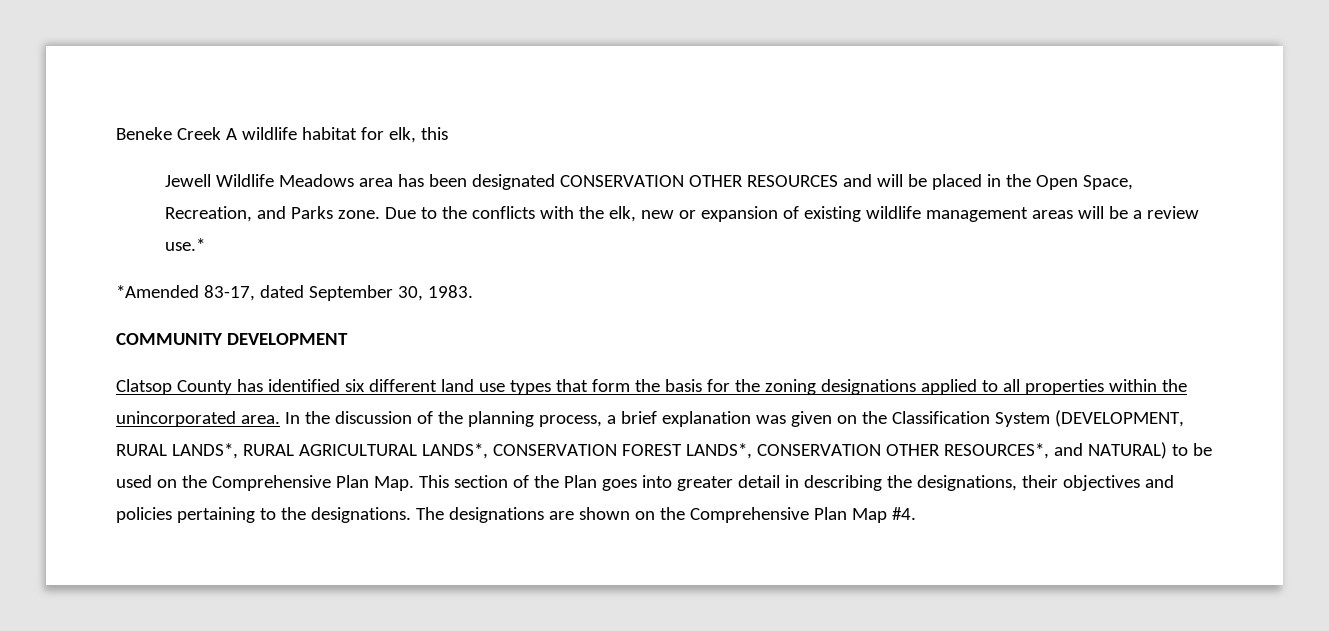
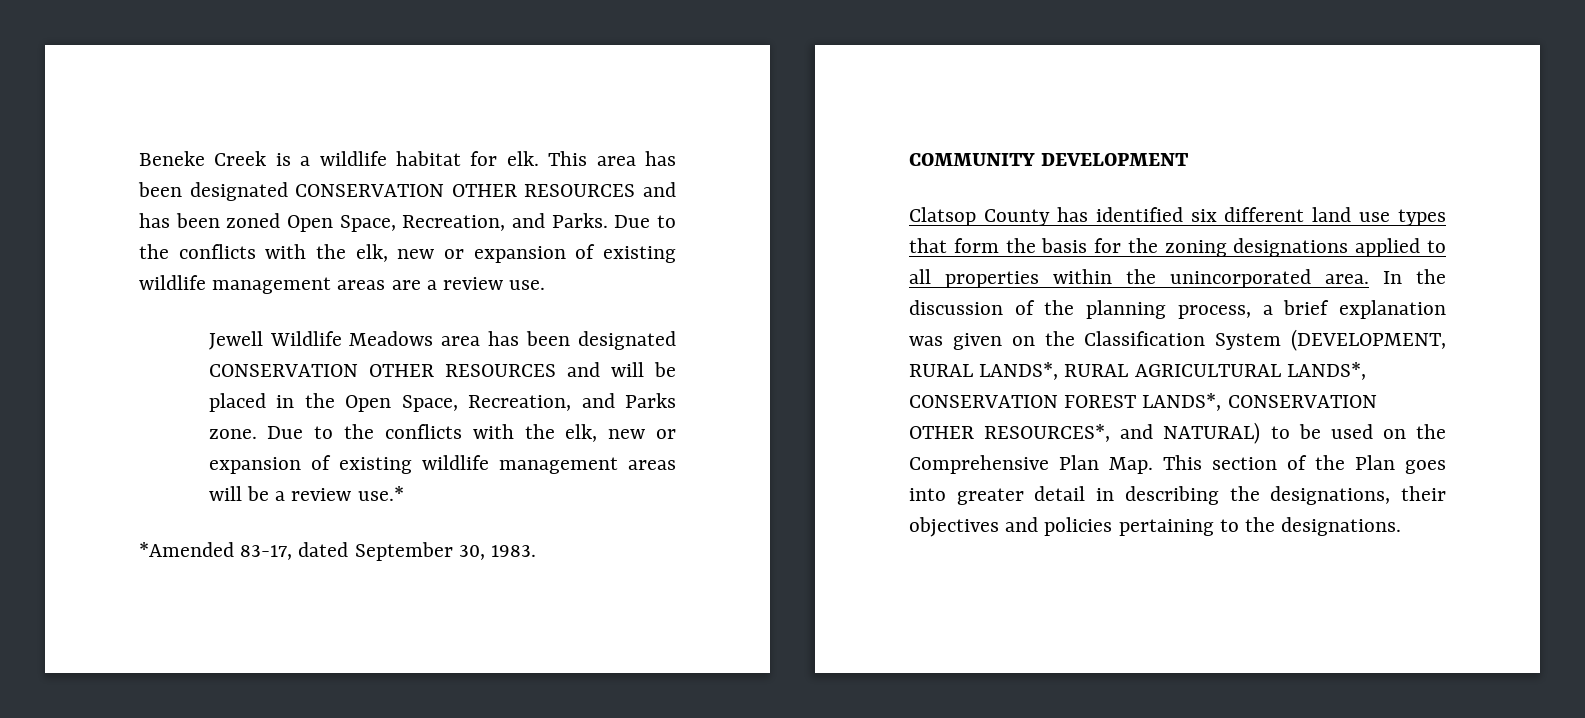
- Beneke Creek A wildlife habitat for elk, this
+ Beneke Creek is a wildlife habitat for elk. This area has been designated CONSERVATION OTHER RESOURCES and has been zoned Open Space, Recreation, and Parks. Due to the conflicts with the elk, new or expansion of existing wildlife management areas are a review use.
- The designations are shown on the Comprehensive Plan Map #4.

